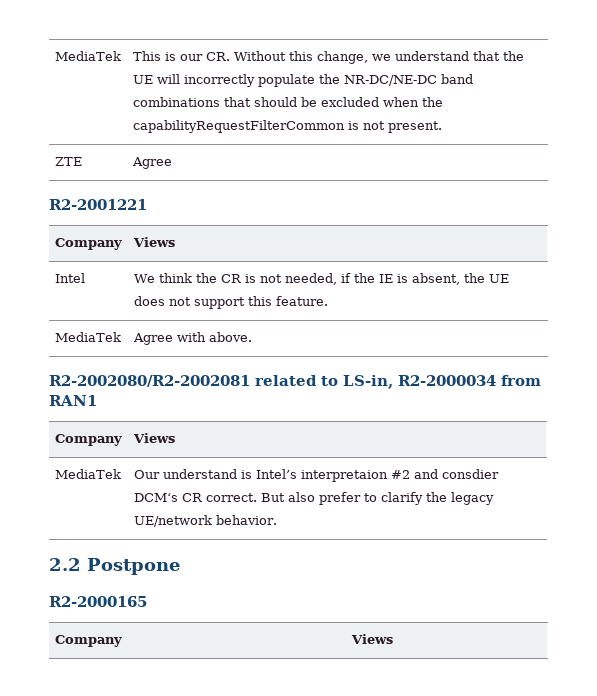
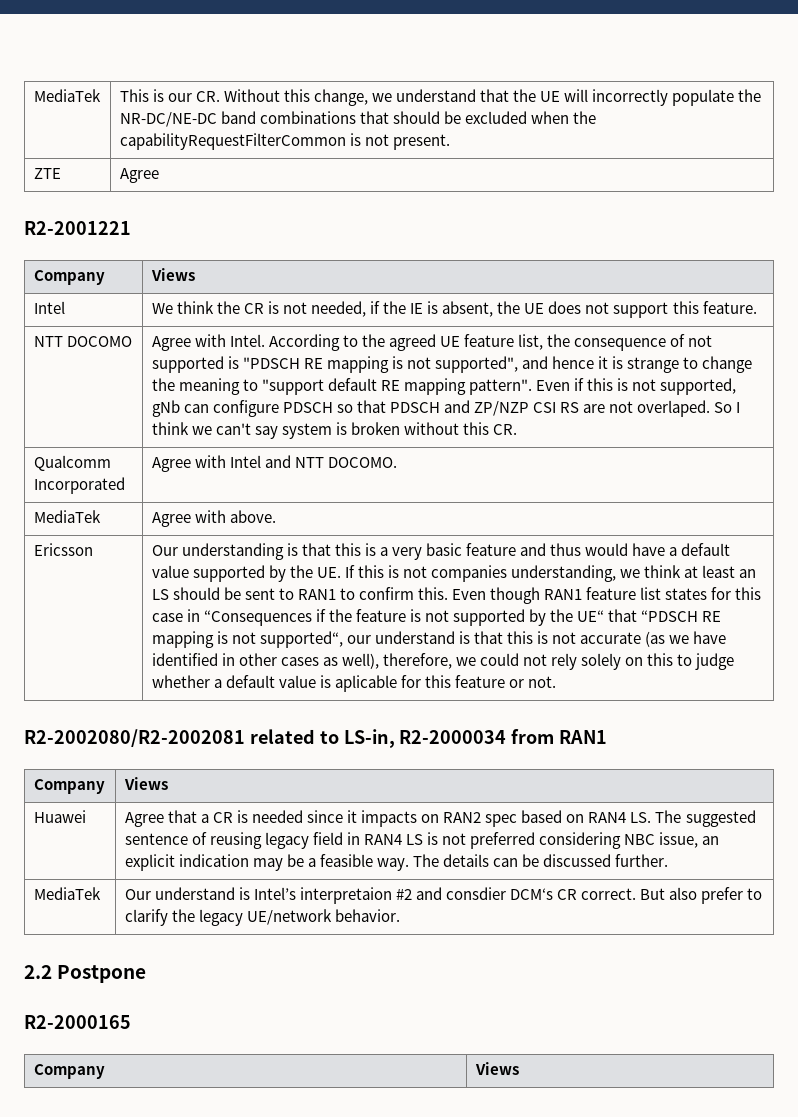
+ NTT DOCOMO | Agree with Intel. According to the agreed UE feature list, the consequence of not supported is "PDSCH RE mapping is not supported", and hence it is strange to change the meaning to "support default RE mapping pattern". Even if this is not supported, gNb can configure PDSCH so that PDSCH and ZP/NZP CSI RS are not overlaped. So I think we can't say system is broken without this CR.
+ Qualcomm Incorporated | Agree with Intel and NTT DOCOMO.
  MediaTek | Agree with above.
+ Ericsson | Our understanding is that this is a very basic feature and thus would have a default value supported by the UE. If this is not companies understanding, we think at least an LS should be sent to RAN1 to confirm this. Even though RAN1 feature list states for this case in “Consequences if the feature is not supported by the UE“ that “PDSCH RE mapping is not supported“, our understand is that this is not accurate (as we have identified in other cases as well), therefore, we could not rely solely on this to judge whether a default value is aplicable for this feature or not.
+ Huawei | Agree that a CR is needed since it impacts on RAN2 spec based on RAN4 LS. The suggested sentence of reusing legacy field in RAN4 LS is not preferred considering NBC issue, an explicit indication may be a feasible way. The details can be discussed further.

